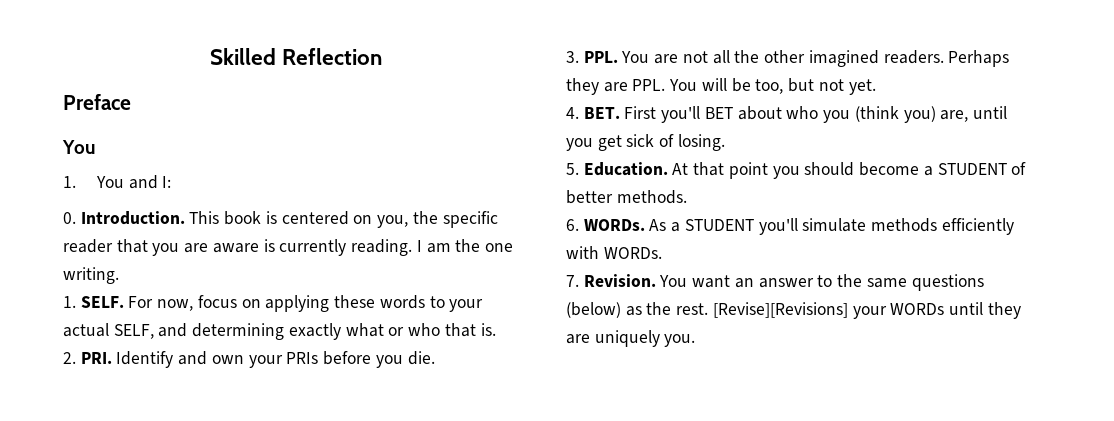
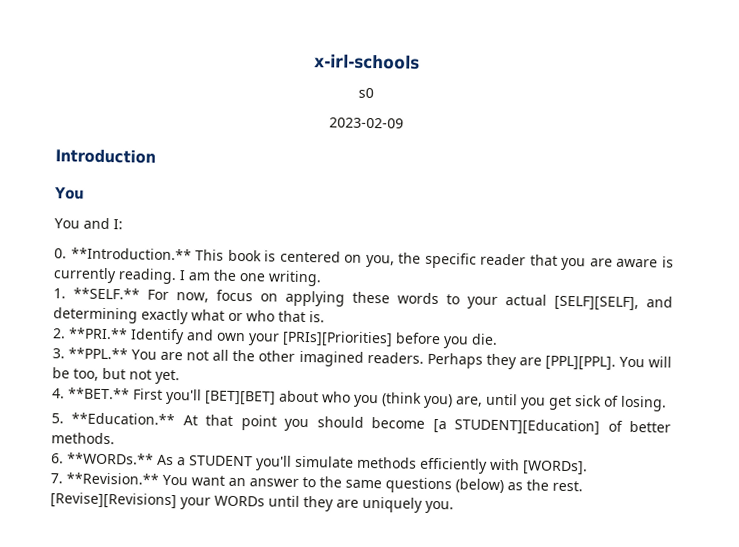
- Skilled Reflection
- Preface
+ x-irl-schools
+ s0
+ 2023-02-09
+ Introduction
- 1. You and I:
+ You and I:
- 0. Introduction. This book is centered on you, the specific reader that you are aware is currently reading.
+ 0. **Introduction.** This book is centered on you, the specific reader that you are aware is currently reading.
- 1. SELF. For now, focus on applying these words to your actual SELF, and determining exactly what or who that is.
+ 1. **SELF.** For now, focus on applying these words to your actual [SELF][SELF], and determining exactly what or who that is.
- 2. PRI. Identify and own your PRIs before you die.
+ 2. **PRI.** Identify and own your [PRIs][Priorities] before you die.
- 3. PPL. You are not all the other imagined readers.
+ 3. **PPL.** You are not all the other imagined readers.
- Perhaps they are PPL. You will be too, but not yet.
+ Perhaps they are [PPL][PPL]. You will be too, but not yet.
- 4. BET. First you'll BET about who you (think you) are, until you get sick of losing.
+ 4. **BET.** First you'll [BET][BET] about who you (think you) are, until you get sick of losing.
- 5. Education. At that point you should become a STUDENT of better methods.
+ 5. **Education.** At that point you should become [a STUDENT][Education] of better methods.
- 6. WORDs. As a STUDENT you'll simulate methods efficiently with WORDs.
+ 6. **WORDs.** As a STUDENT you'll simulate methods efficiently with [WORDs].
- 7. Revision. You want an answer to the same questions (below) as the rest.
+ 7. **Revision.** You want an answer to the same questions (below) as the rest.

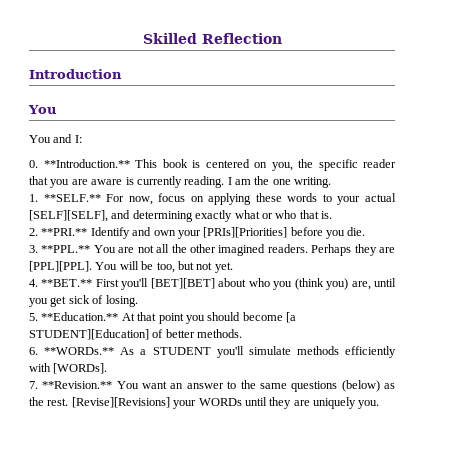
- x-irl-schools
- s0
- 2023-02-09
+ Skilled Reflection

